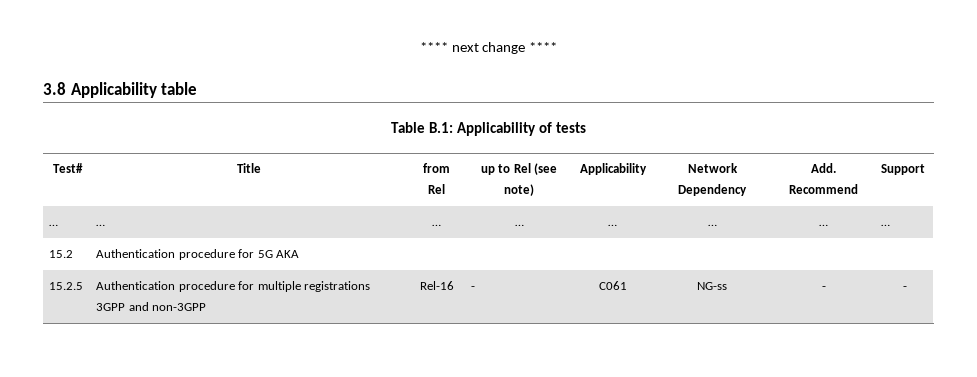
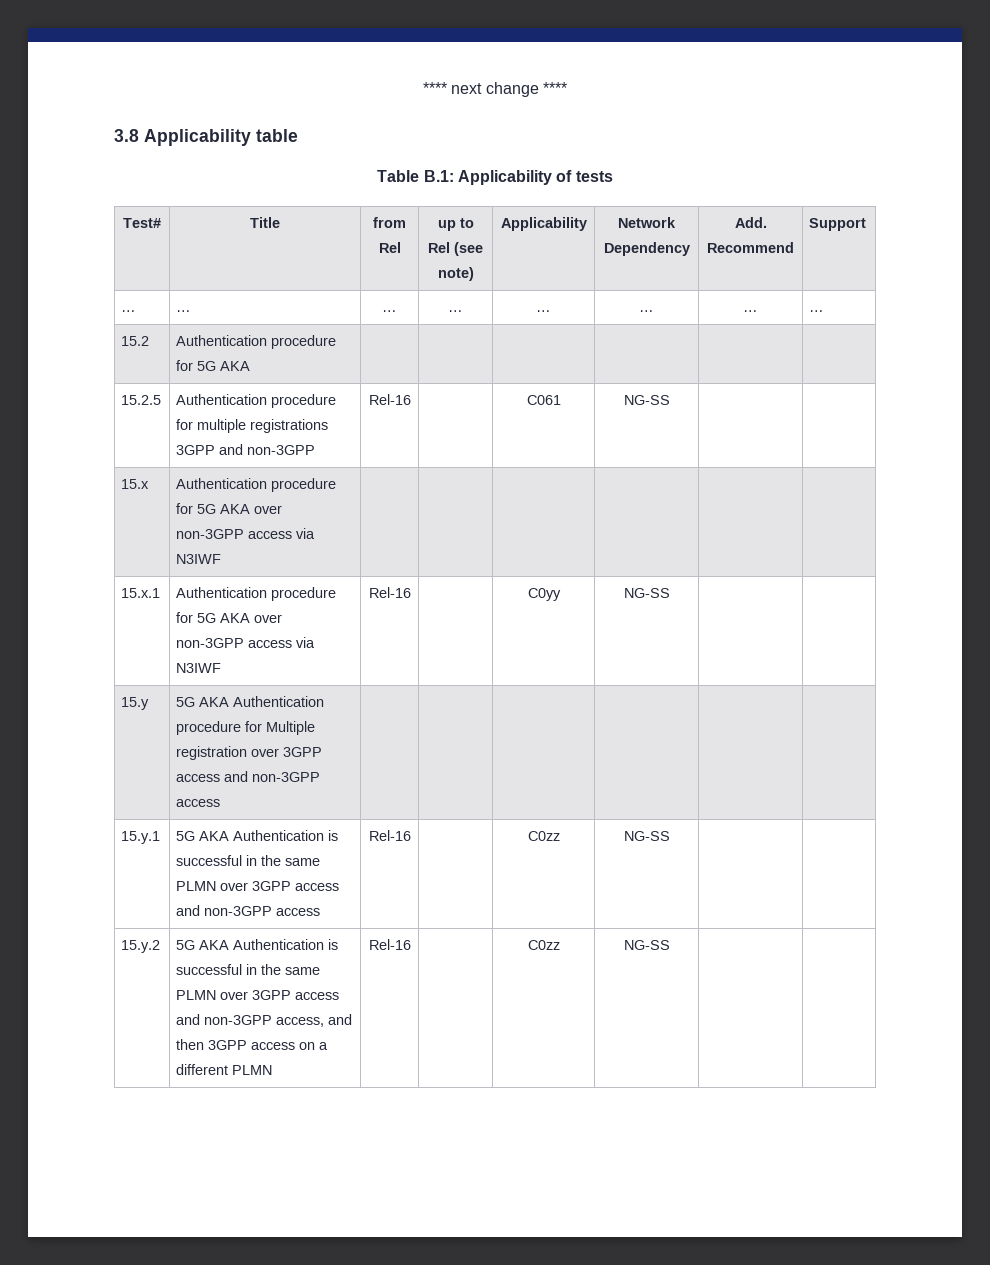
- 15.2.5 | Authentication procedure for multiple registrations 3GPP and non-3GPP | Rel-16 | - | C061 | NG-ss | - | -
+ 15.2.5 | Authentication procedure for multiple registrations 3GPP and non-3GPP | Rel-16 | | C061 | NG-SS | |
+ 15.x | Authentication procedure for 5G AKA over non-3GPP access via N3IWF | | | | | |
+ 15.x.1 | Authentication procedure for 5G AKA over non-3GPP access via N3IWF | Rel-16 | | C0yy | NG-SS | |
+ 15.y | 5G AKA Authentication procedure for Multiple registration over 3GPP access and non-3GPP access | | | | | |
+ 15.y.1 | 5G AKA Authentication is successful in the same PLMN over 3GPP access and non-3GPP access | Rel-16 | | C0zz | NG-SS | |
+ 15.y.2 | 5G AKA Authentication is successful in the same PLMN over 3GPP access and non-3GPP access, and then 3GPP access on a different PLMN | Rel-16 | | C0zz | NG-SS | |

